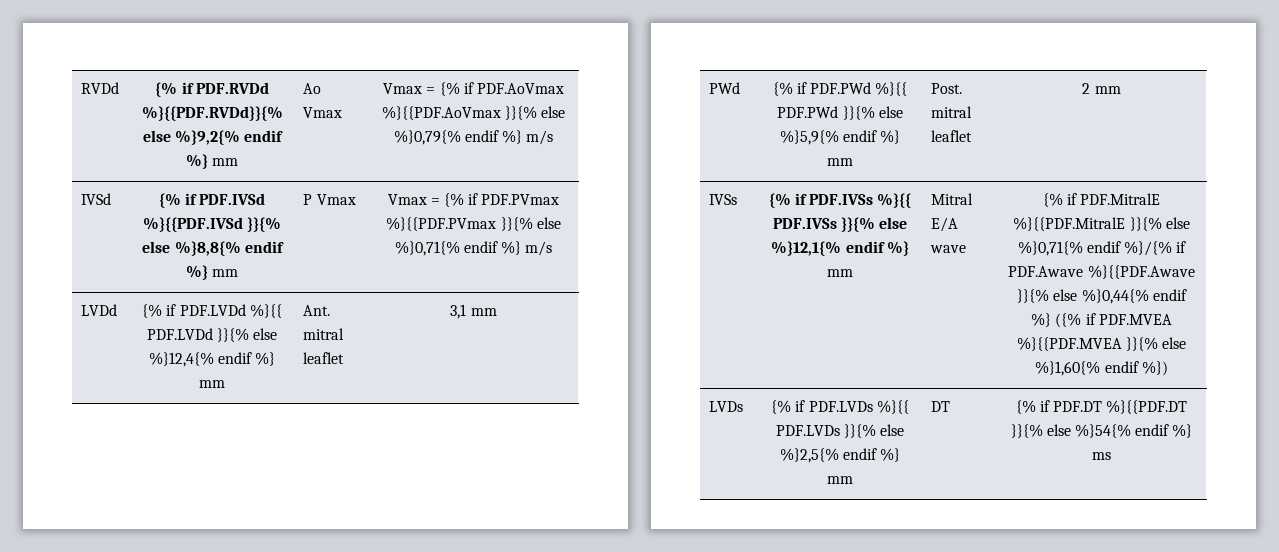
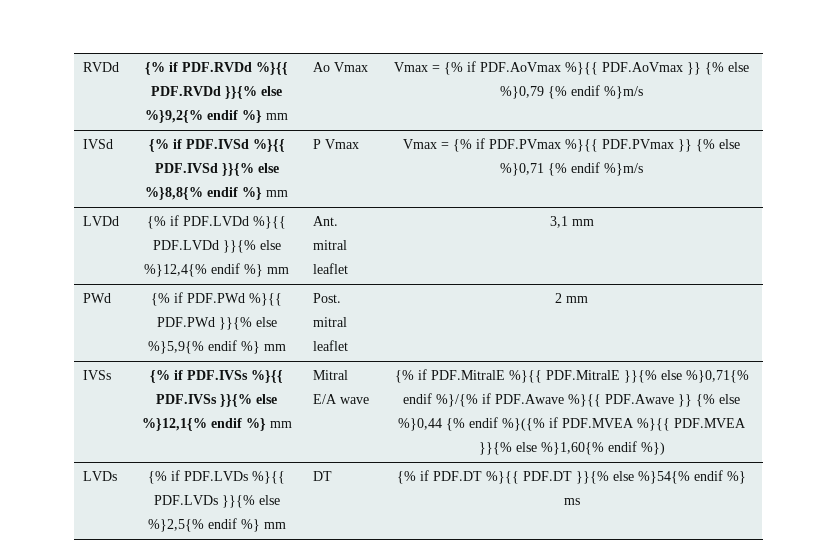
- RVDd | {% if PDF.RVDd %}{{PDF.RVDd}}{% else %}9,2{% endif %} mm | Ao Vmax | Vmax = {% if PDF.AoVmax %}{{PDF.AoVmax }}{% else %}0,79{% endif %} m/s
+ RVDd | {% if PDF.RVDd %}{{ PDF.RVDd }}{% else %}9,2{% endif %} mm | Ao Vmax | Vmax = {% if PDF.AoVmax %}{{ PDF.AoVmax }} {% else %}0,79 {% endif %}m/s
- IVSd | {% if PDF.IVSd %}{{PDF.IVSd }}{% else %}8,8{% endif %} mm | P Vmax | Vmax = {% if PDF.PVmax %}{{PDF.PVmax }}{% else %}0,71{% endif %} m/s
+ IVSd | {% if PDF.IVSd %}{{ PDF.IVSd }}{% else %}8,8{% endif %} mm | P Vmax | Vmax = {% if PDF.PVmax %}{{ PDF.PVmax }} {% else %}0,71 {% endif %}m/s
- {% if PDF.MitralE %}{{PDF.MitralE }}{% else %}0,71{% endif %}/{% if PDF.Awave %}{{PDF.Awave }}{% else %}0,44{% endif %} ({% if PDF.MVEA %}{{PDF.MVEA }}{% else %}1,60{% endif %})
+ {% if PDF.MitralE %}{{ PDF.MitralE }}{% else %}0,71{% endif %}/{% if PDF.Awave %}{{ PDF.Awave }} {% else %}0,44 {% endif %}({% if PDF.MVEA %}{{ PDF.MVEA }}{% else %}1,60{% endif %})
- LVDs | {% if PDF.LVDs %}{{ PDF.LVDs }}{% else %}2,5{% endif %} mm | DT | {% if PDF.DT %}{{PDF.DT }}{% else %}54{% endif %} ms
+ LVDs | {% if PDF.LVDs %}{{ PDF.LVDs }}{% else %}2,5{% endif %} mm | DT | {% if PDF.DT %}{{ PDF.DT }}{% else %}54{% endif %} ms

